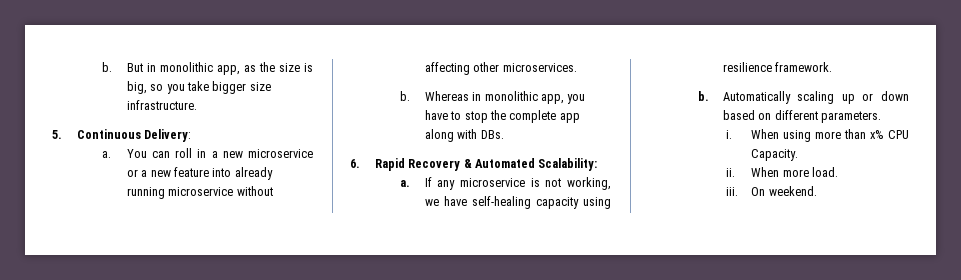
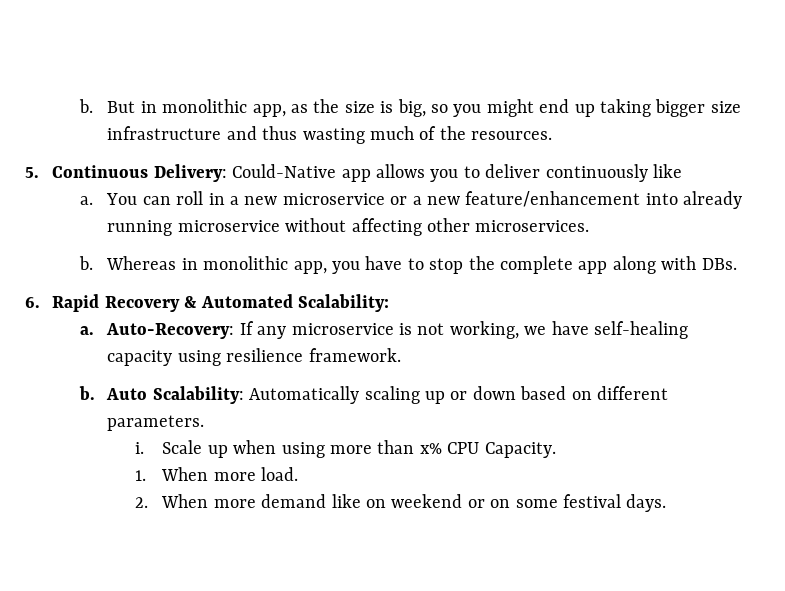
- But in monolithic app, as the size is big, so you take bigger size infrastructure.
- 5. Continuous Delivery:
+ But in monolithic app, as the size is big, so you might end up taking bigger size infrastructure and thus wasting much of the resources.
+ 5. Continuous Delivery: Could-Native app allows you to deliver continuously like
- You can roll in a new microservice or a new feature into already running microservice without affecting other microservices.
+ You can roll in a new microservice or a new feature/enhancement into already running microservice without affecting other microservices.
- If any microservice is not working, we have self-healing capacity using resilience framework.
+ Auto-Recovery: If any microservice is not working, we have self-healing capacity using resilience framework.
- Automatically scaling up or down based on different parameters.
+ Auto Scalability: Automatically scaling up or down based on different parameters.
- When using more than x% CPU Capacity.
+ Scale up when using more than x% CPU Capacity.
- ii. When more load.
+ 1. When more load.
- iii. On weekend.
+ 2. When more demand like on weekend or on some festival days.

